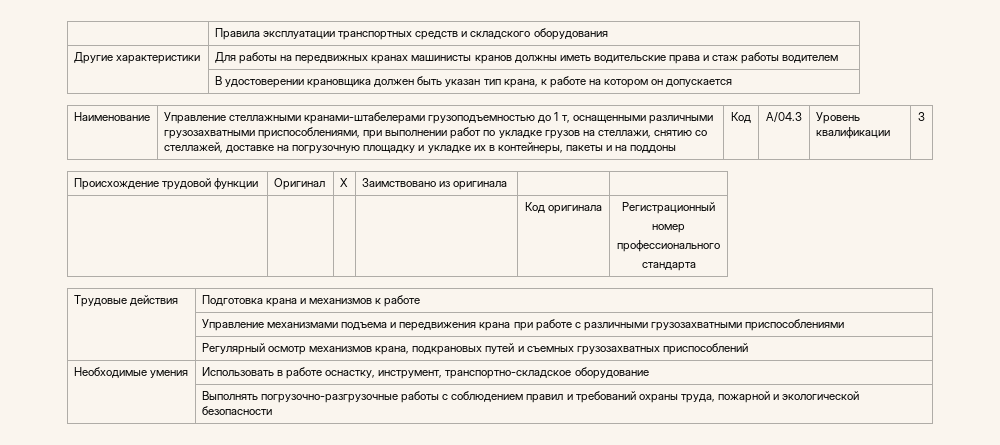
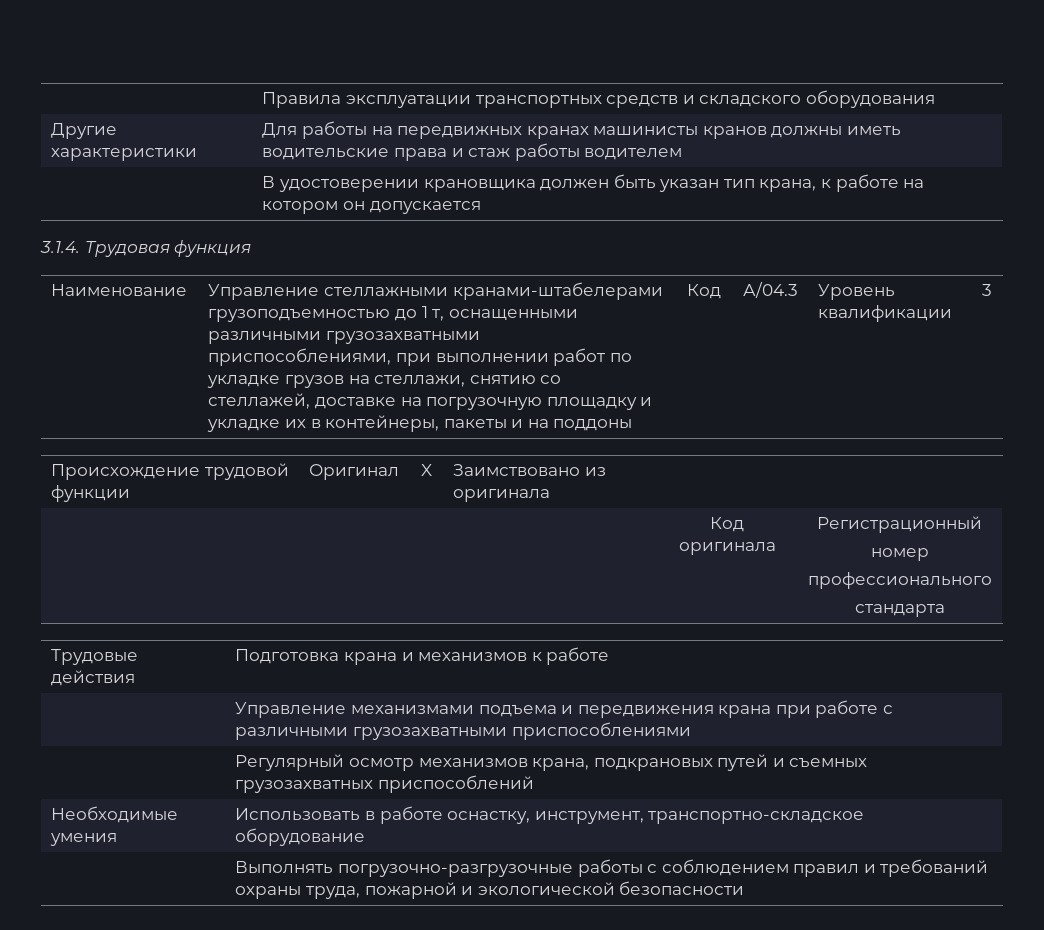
+ 3.1.4. Трудовая функция

